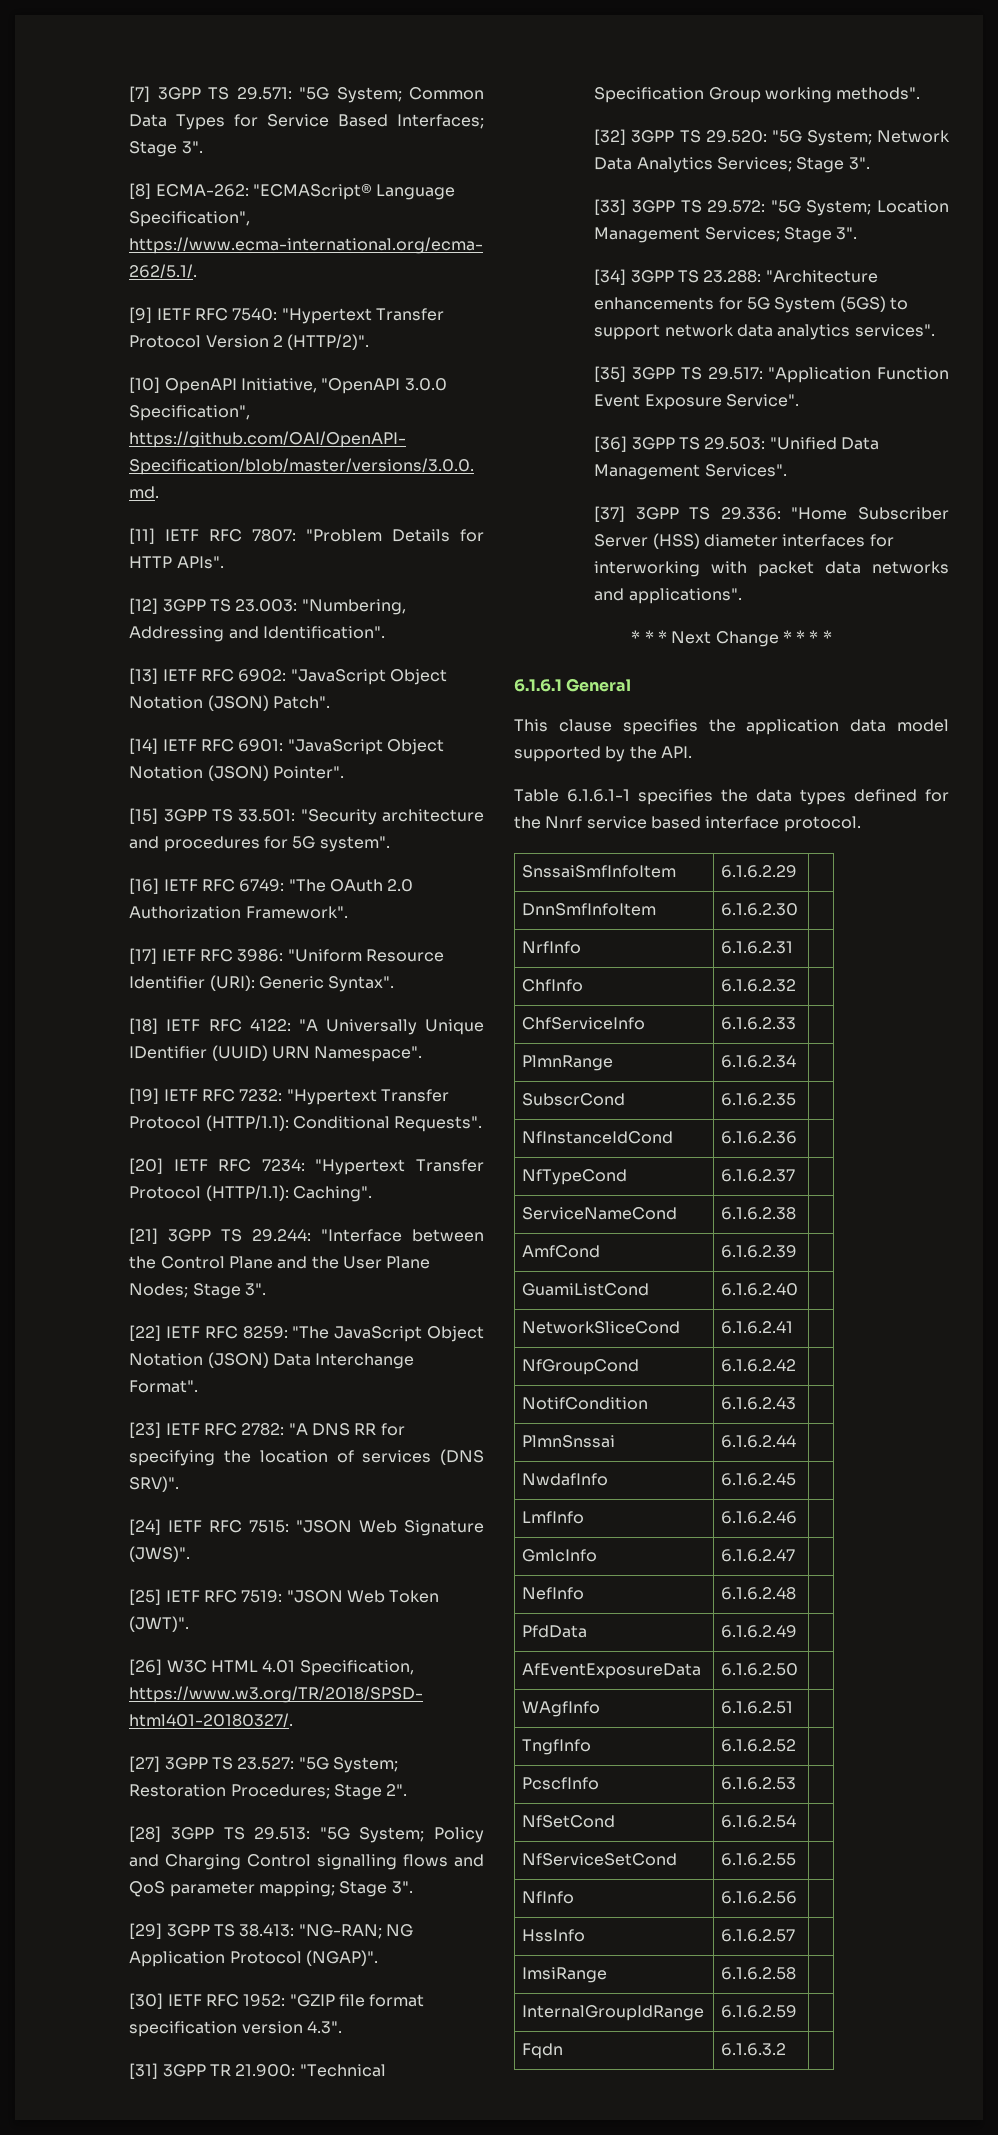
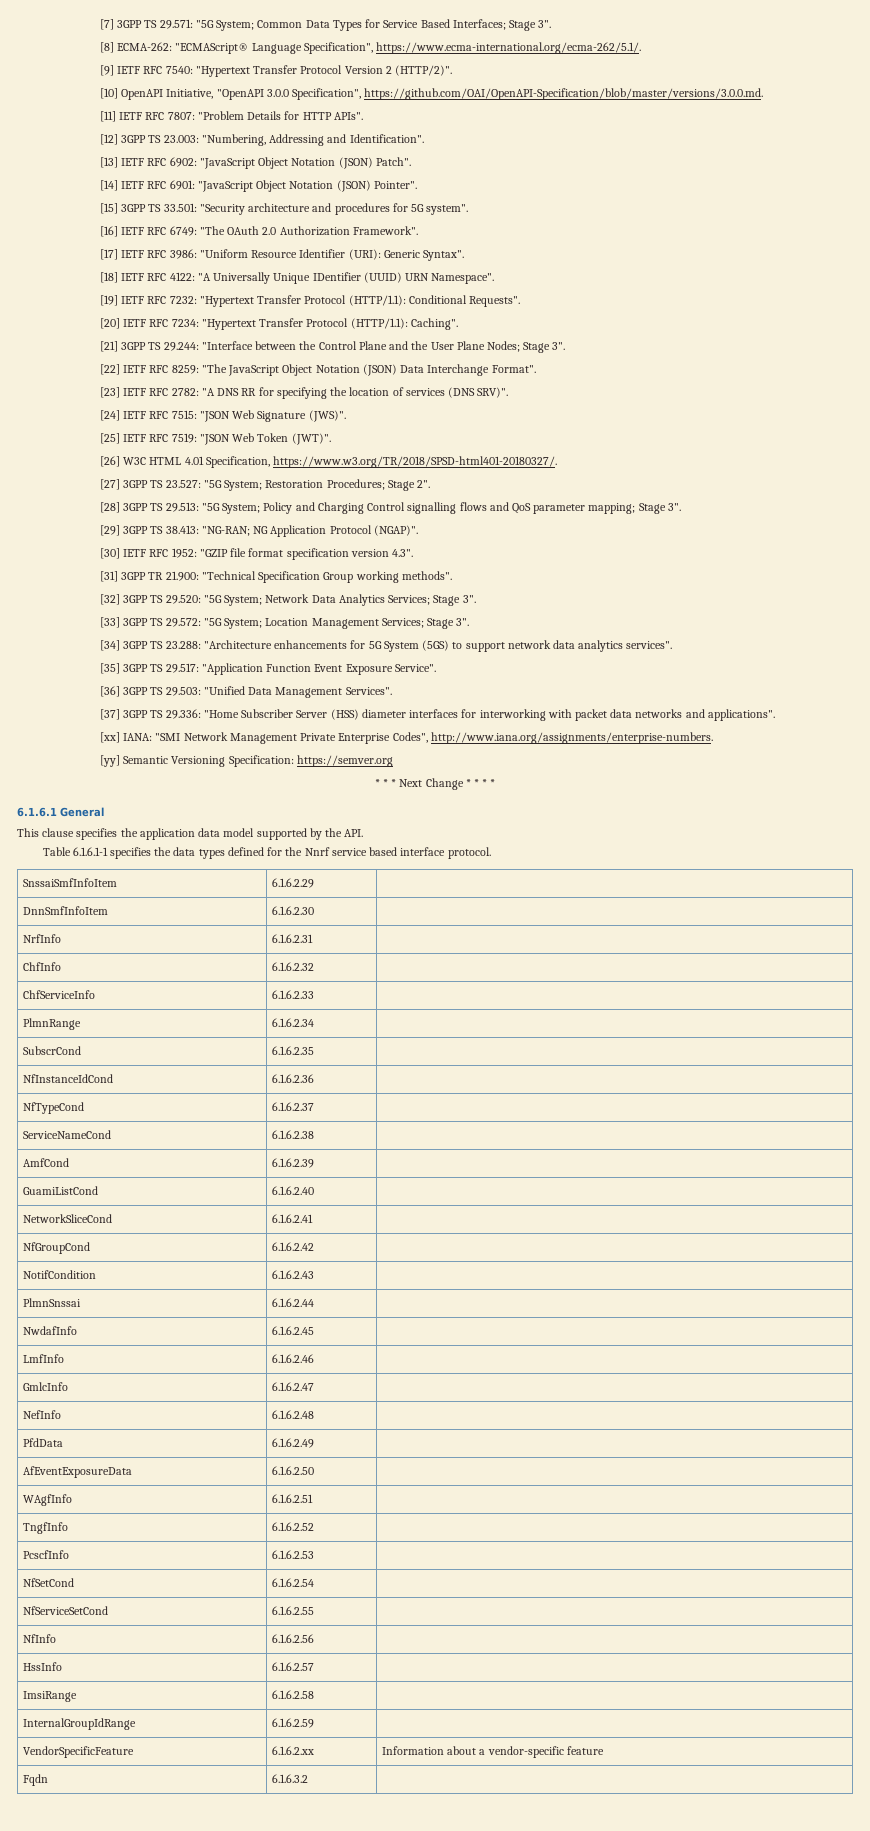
+ [xx] IANA: "SMI Network Management Private Enterprise Codes", http://www.iana.org/assignments/enterprise-numbers.
+ [yy] Semantic Versioning Specification: https://semver.org
+ VendorSpecificFeature | 6.1.6.2.xx | Information about a vendor-specific feature

